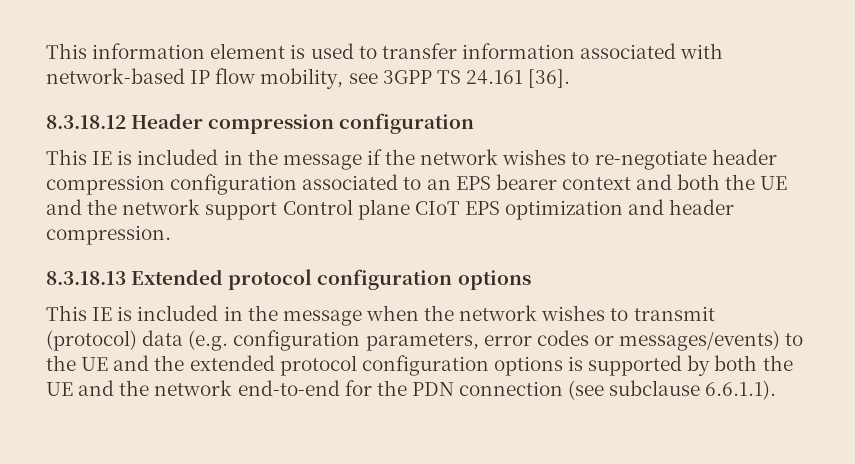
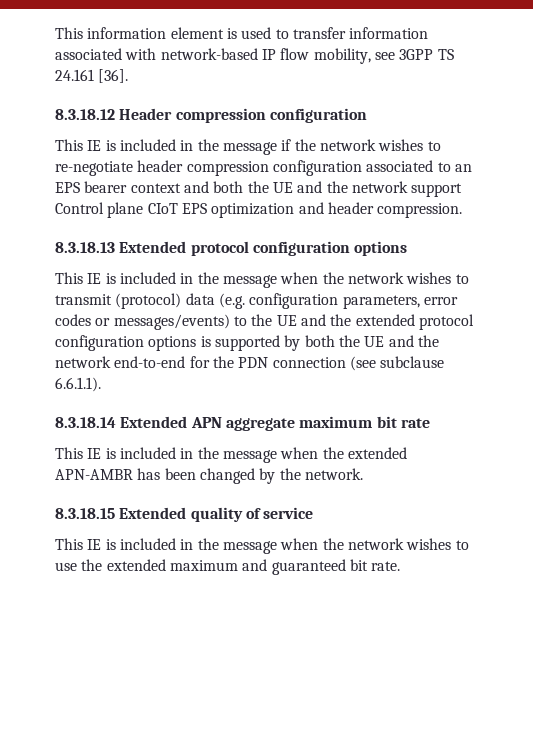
+ 8.3.18.14 Extended APN aggregate maximum bit rate
+ This IE is included in the message when the extended APN-AMBR has been changed by the network.
+ 8.3.18.15 Extended quality of service
+ This IE is included in the message when the network wishes to use the extended maximum and guaranteed bit rate.

